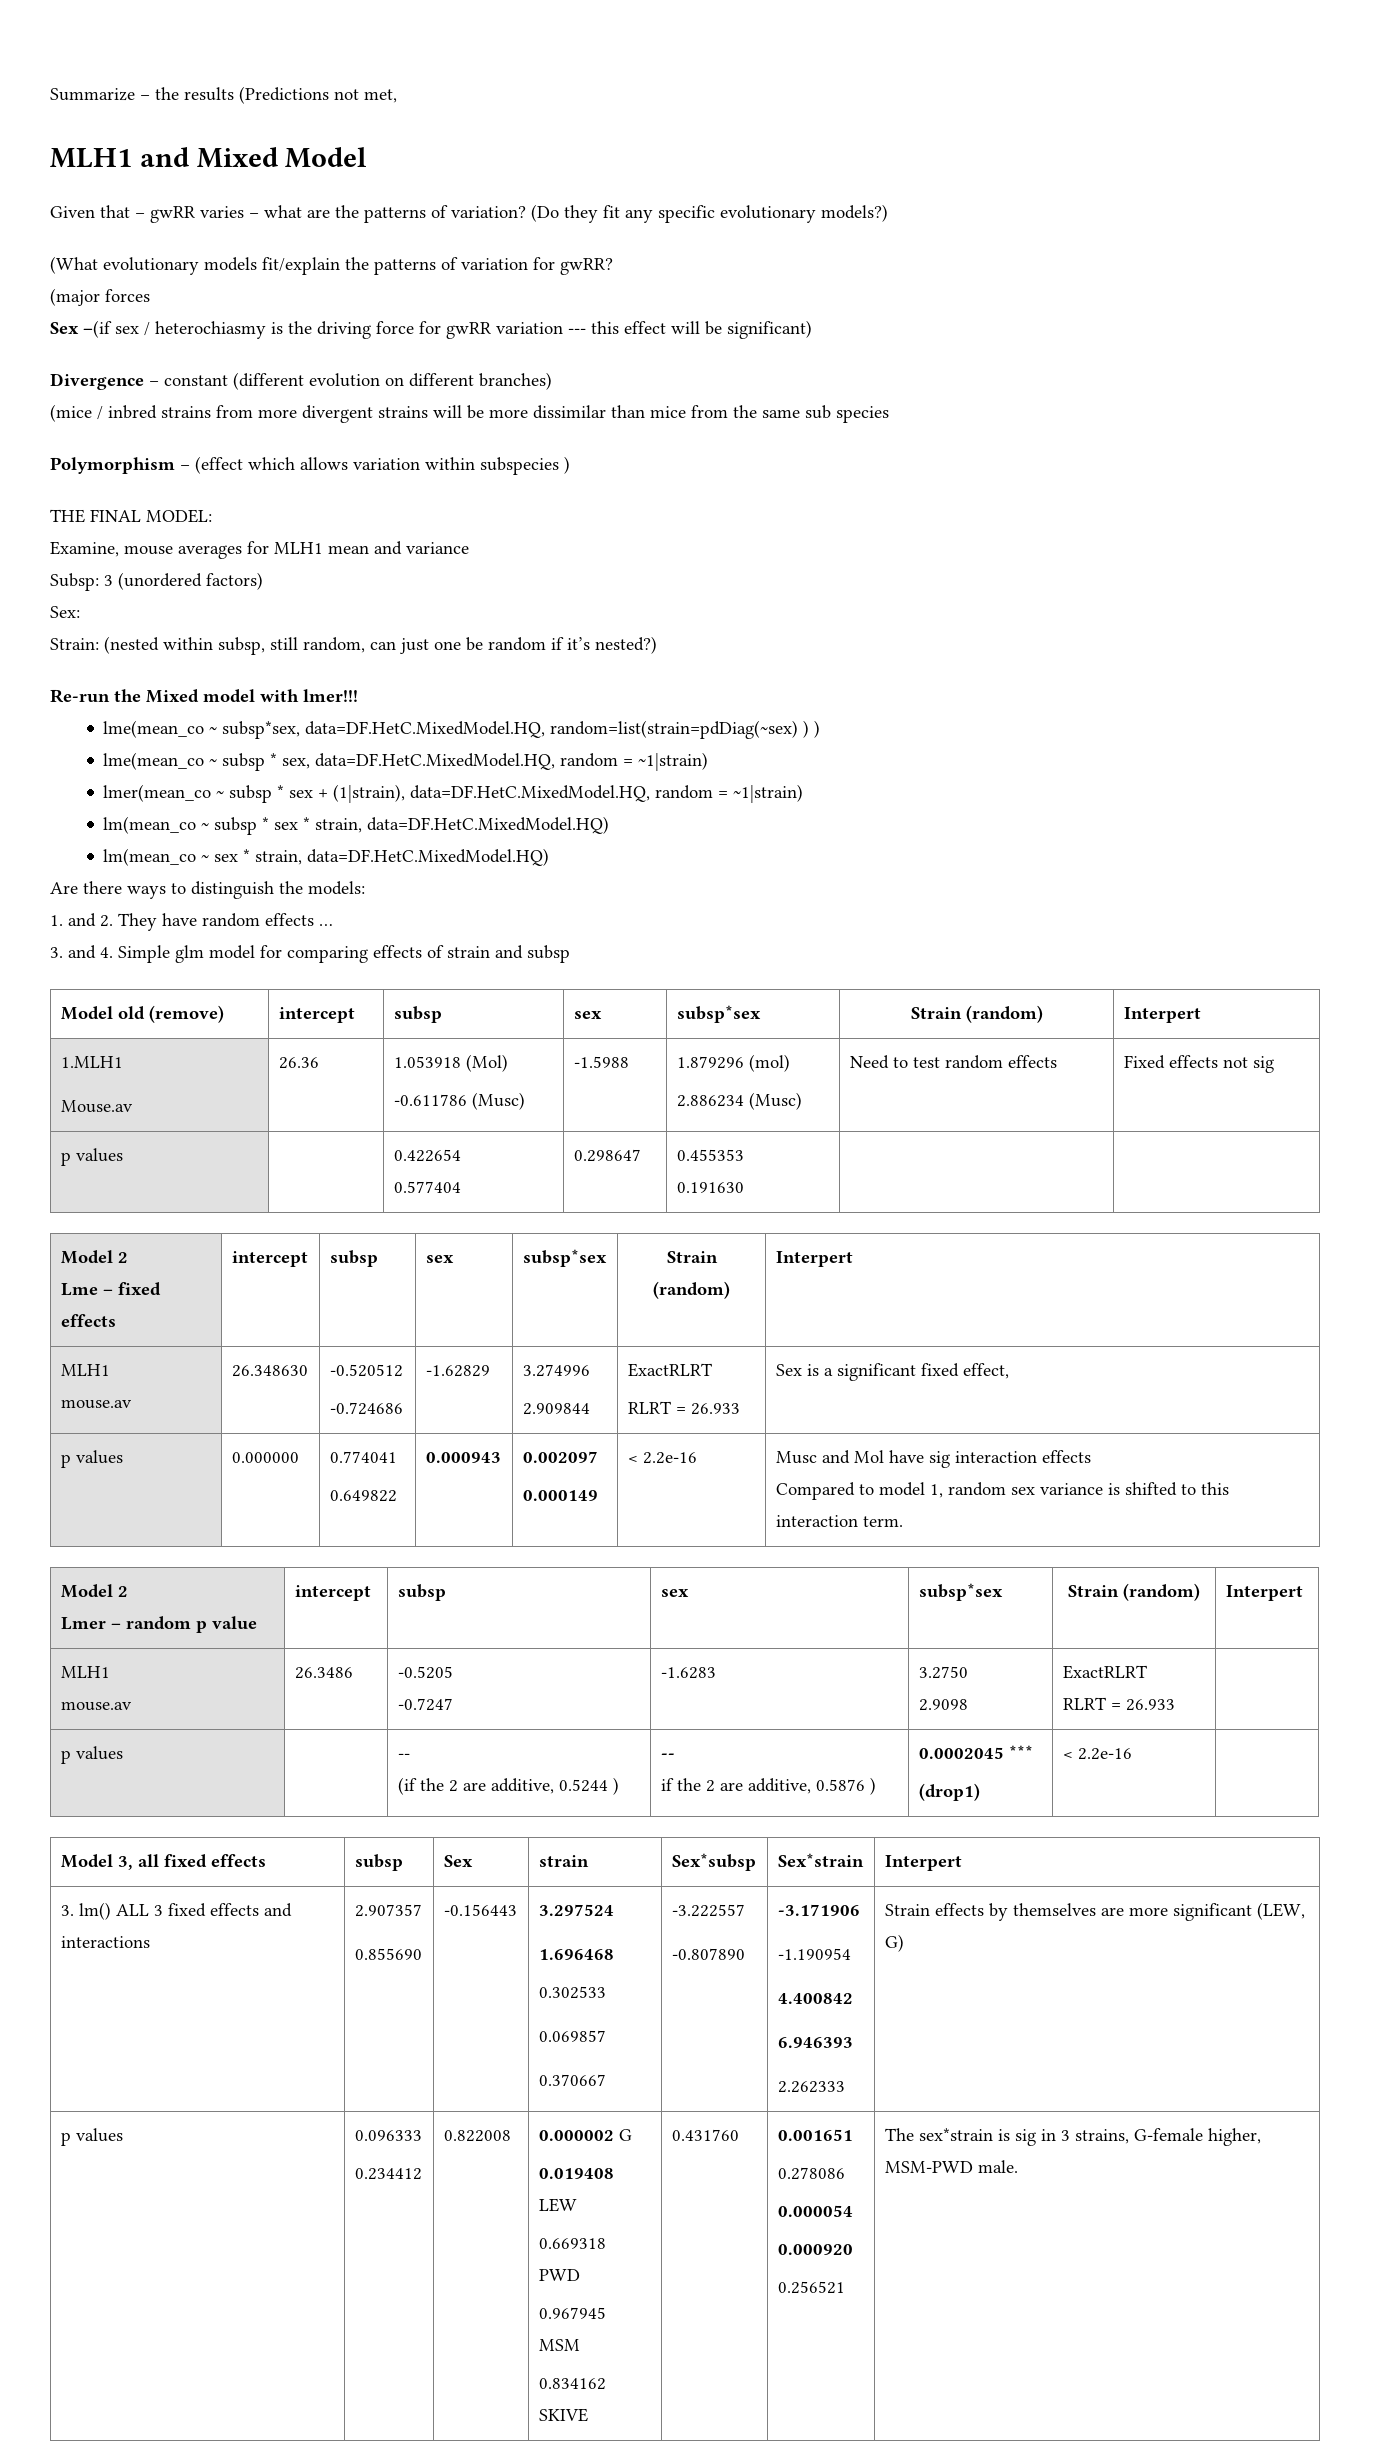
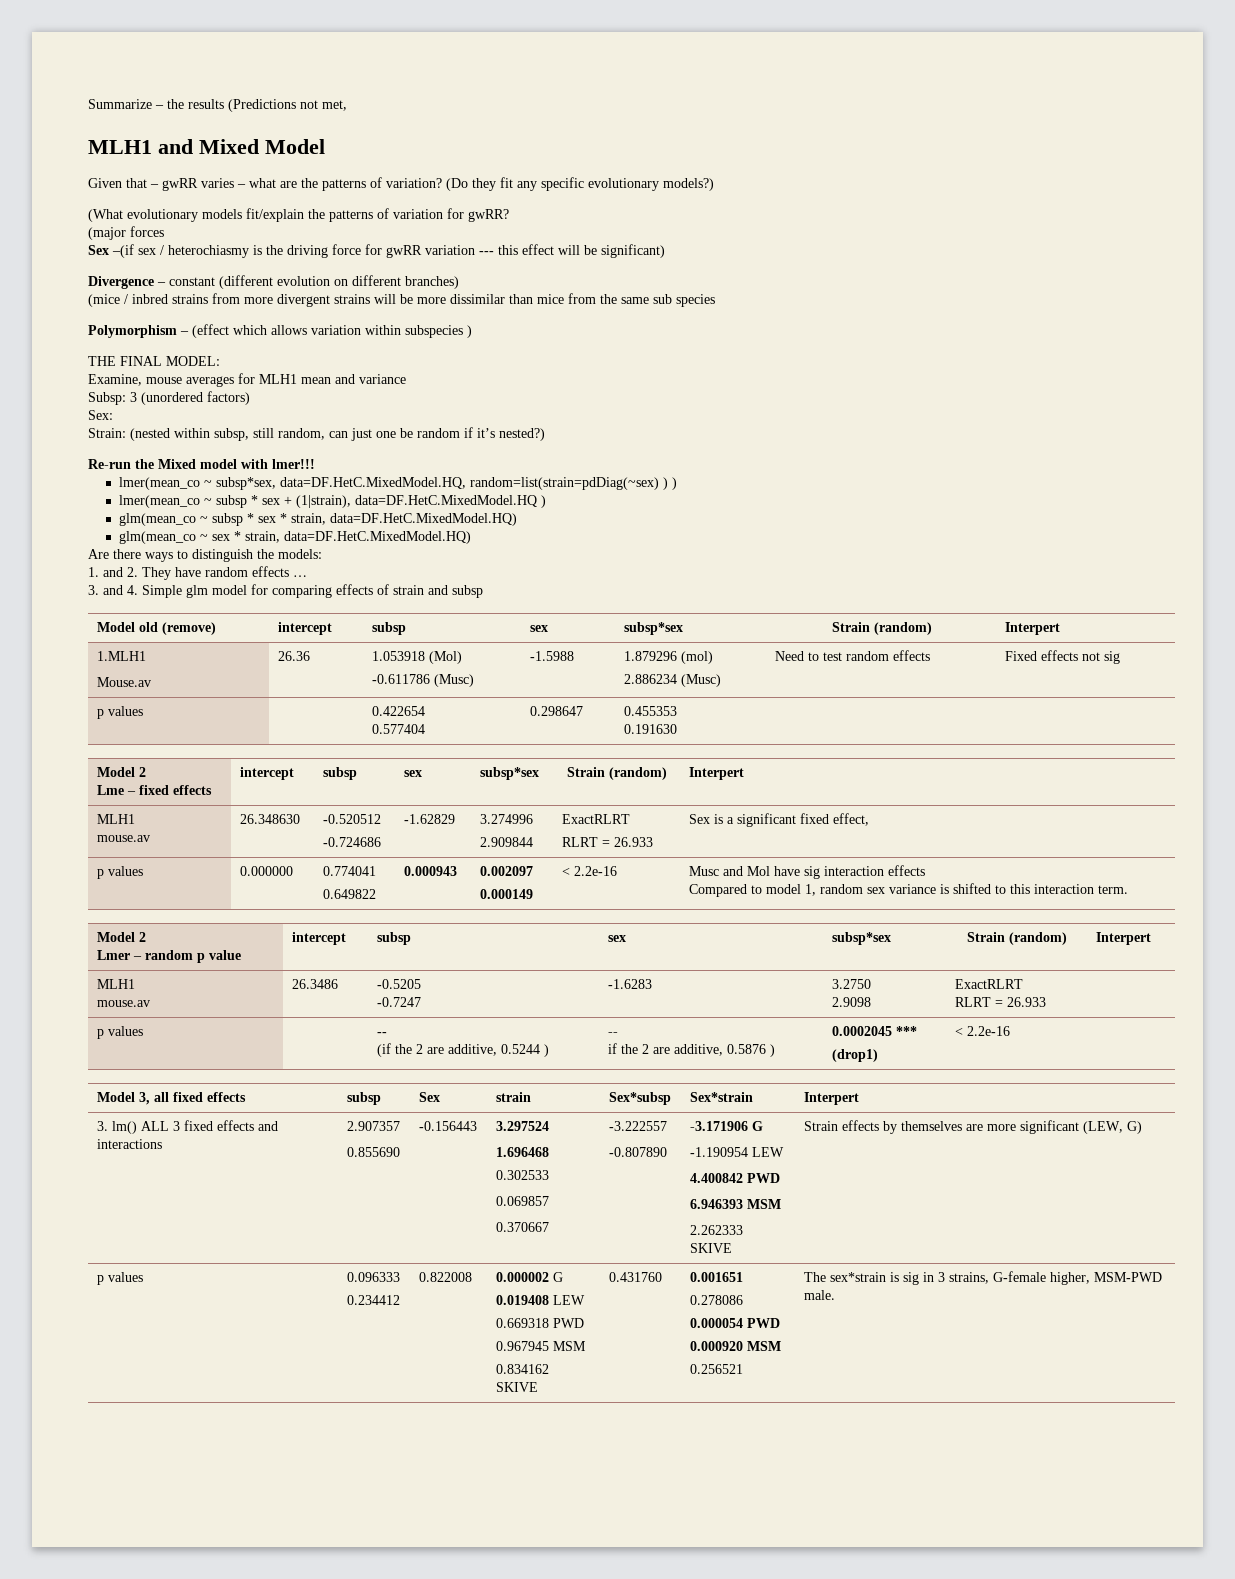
- lme(mean_co ~ subsp*sex, data=DF.HetC.MixedModel.HQ, random=list(strain=pdDiag(~sex) ) )
+ lmer(mean_co ~ subsp*sex, data=DF.HetC.MixedModel.HQ, random=list(strain=pdDiag(~sex) ) )
- lme(mean_co ~ subsp * sex, data=DF.HetC.MixedModel.HQ, random = ~1|strain)
- lmer(mean_co ~ subsp * sex + (1|strain), data=DF.HetC.MixedModel.HQ, random = ~1|strain)
- lm(mean_co ~ subsp * sex * strain, data=DF.HetC.MixedModel.HQ)
+ lmer(mean_co ~ subsp * sex + (1|strain), data=DF.HetC.MixedModel.HQ )
+ glm(mean_co ~ subsp * sex * strain, data=DF.HetC.MixedModel.HQ)
- lm(mean_co ~ sex * strain, data=DF.HetC.MixedModel.HQ)
+ glm(mean_co ~ sex * strain, data=DF.HetC.MixedModel.HQ)
  3. lm() ALL 3 fixed effects and interactions | 2.907357
  0.855690 | -0.156443 | 3.297524
  1.696468
  0.302533
  0.069857
  0.370667 | -3.222557
- -0.807890 | -3.171906
- -1.190954
- 4.400842
- 6.946393
- 2.262333 | Strain effects by themselves are more significant (LEW, G)
+ -0.807890 | -3.171906 G
+ -1.190954 LEW
+ 4.400842 PWD
+ 6.946393 MSM
+ 2.262333 SKIVE | Strain effects by themselves are more significant (LEW, G)
  p values | 0.096333
  0.234412 | 0.822008 | 0.000002 G
  0.019408 LEW
  0.669318 PWD
  0.967945 MSM
  0.834162 SKIVE | 0.431760 | 0.001651
  0.278086
- 0.000054
- 0.000920
+ 0.000054 PWD
+ 0.000920 MSM

